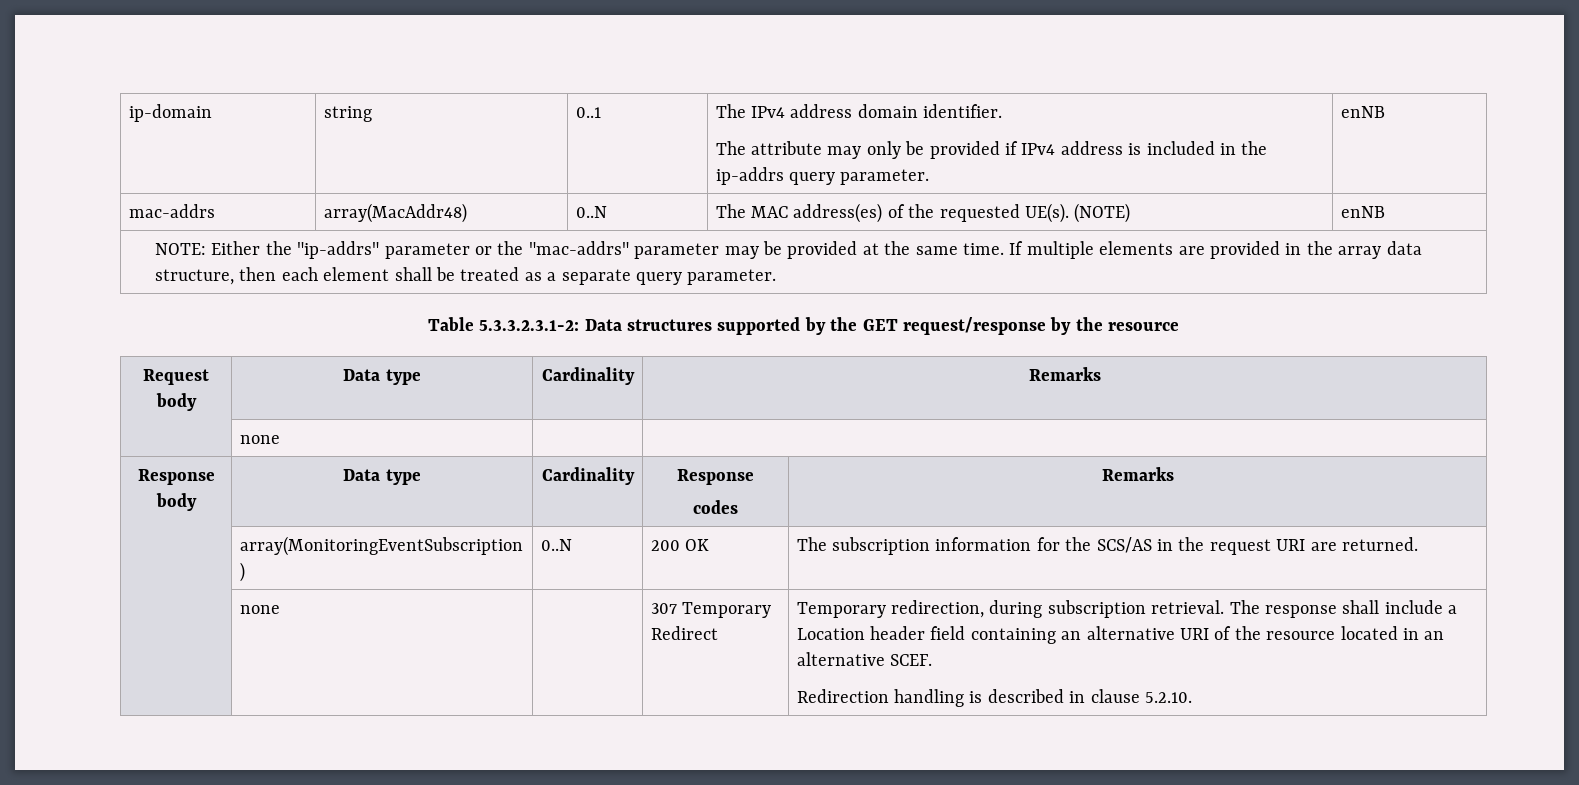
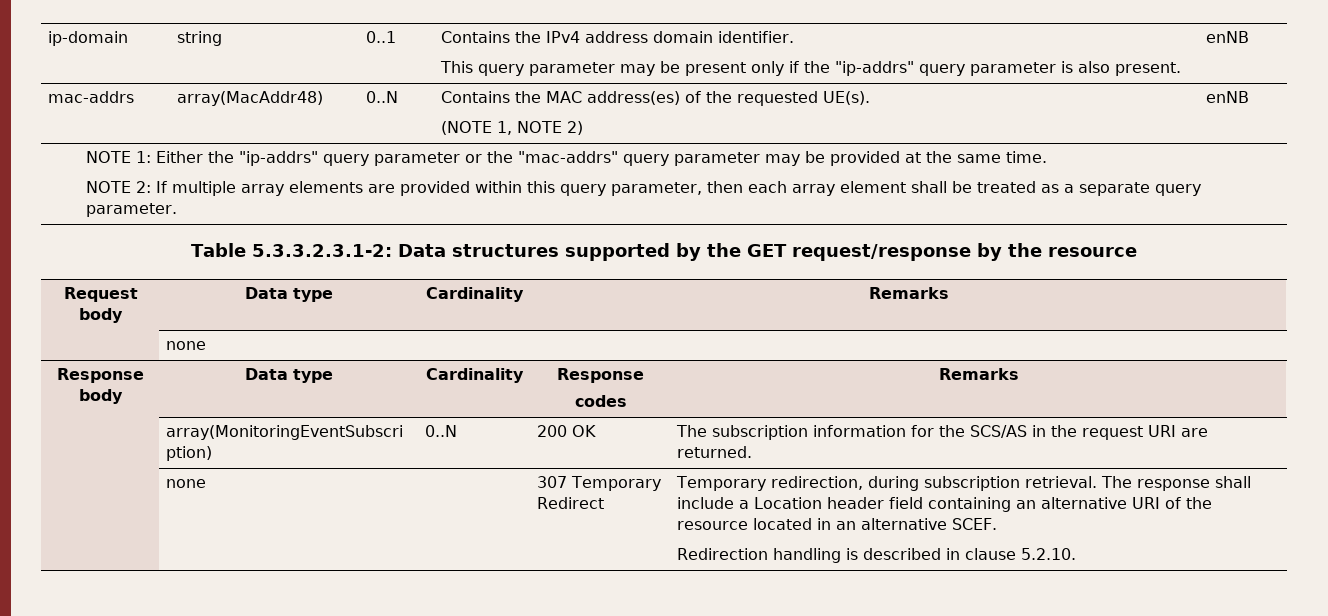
- ip-domain | string | 0..1 | The IPv4 address domain identifier.
- The attribute may only be provided if IPv4 address is included in the ip-addrs query parameter. | enNB
+ ip-domain | string | 0..1 | Contains the IPv4 address domain identifier.
+ This query parameter may be present only if the "ip-addrs" query parameter is also present. | enNB
- mac-addrs | array(MacAddr48) | 0..N | The MAC address(es) of the requested UE(s). (NOTE) | enNB
- NOTE: Either the "ip-addrs" parameter or the "mac-addrs" parameter may be provided at the same time. If multiple elements are provided in the array data structure, then each element shall be treated as a separate query parameter.
+ mac-addrs | array(MacAddr48) | 0..N | Contains the MAC address(es) of the requested UE(s).
+ (NOTE 1, NOTE 2) | enNB
+ NOTE 1: Either the "ip-addrs" query parameter or the "mac-addrs" query parameter may be provided at the same time.
+ NOTE 2: If multiple array elements are provided within this query parameter, then each array element shall be treated as a separate query parameter.

